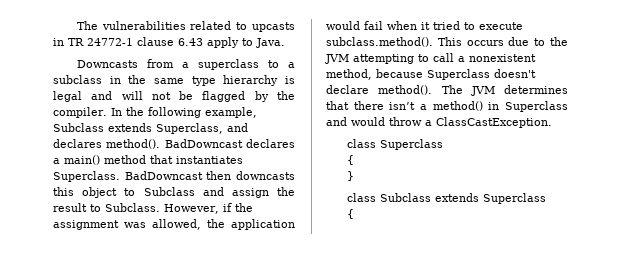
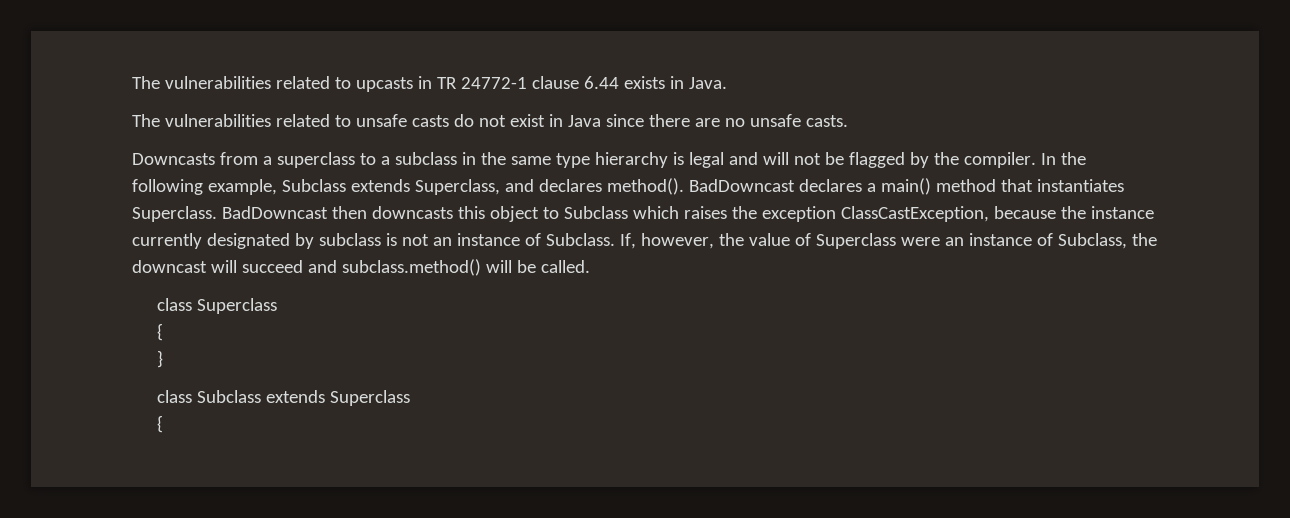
- The vulnerabilities related to upcasts in TR 24772-1 clause 6.43 apply to Java.
+ The vulnerabilities related to upcasts in TR 24772-1 clause 6.44 exists in Java.
+ The vulnerabilities related to unsafe casts do not exist in Java since there are no unsafe casts.
- BadDowncast then downcasts this object to Subclass and assign the result to Subclass. However, if the assignment was allowed, the application would fail when it tried to execute subclass.method(). This occurs due to the JVM attempting to call a nonexistent method, because Superclass doesn't declare method(). The JVM determines that there isn’t a method() in Superclass and would throw a ClassCastException.
+ BadDowncast then downcasts this object to Subclass which raises the exception ClassCastException, because the instance currently designated by subclass is not an instance of Subclass. If, however, the value of Superclass were an instance of Subclass, the downcast will succeed and subclass.method() will be called.

